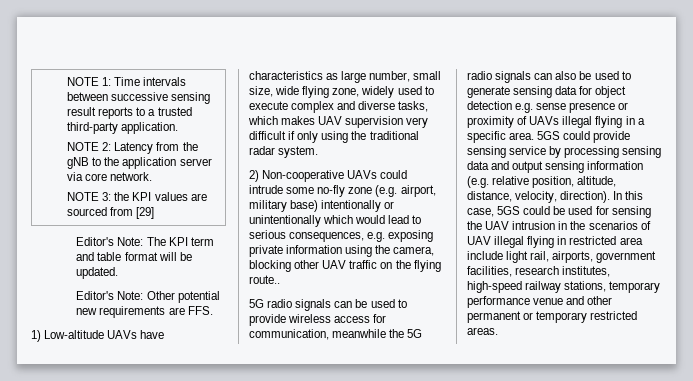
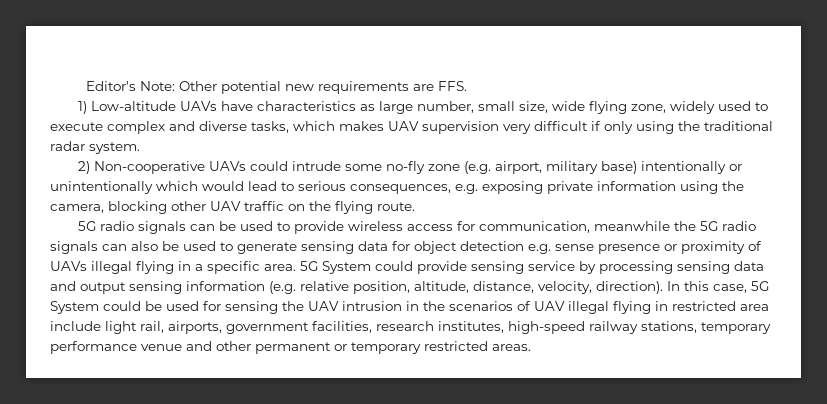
- NOTE 1: Time intervals between successive sensing result reports to a trusted third-party application.
- NOTE 2: Latency from the gNB to the application server via core network.
- NOTE 3: the KPI values are sourced from [29]
- Editor's Note: The KPI term and table format will be updated.
- 2) Non-cooperative UAVs could intrude some no-fly zone (e.g. airport, military base) intentionally or unintentionally which would lead to serious consequences, e.g. exposing private information using the camera, blocking other UAV traffic on the flying route..
+ 2) Non-cooperative UAVs could intrude some no-fly zone (e.g. airport, military base) intentionally or unintentionally which would lead to serious consequences, e.g. exposing private information using the camera, blocking other UAV traffic on the flying route.
- 5GS could provide sensing service by processing sensing data and output sensing information (e.g. relative position, altitude, distance, velocity, direction).
+ 5G System could provide sensing service by processing sensing data and output sensing information (e.g. relative position, altitude, distance, velocity, direction).
- In this case, 5GS could be used for sensing the UAV intrusion in the scenarios of UAV illegal flying in restricted area include light rail, airports, government facilities, research institutes, high-speed railway stations, temporary performance venue and other permanent or temporary restricted areas.
+ In this case, 5G System could be used for sensing the UAV intrusion in the scenarios of UAV illegal flying in restricted area include light rail, airports, government facilities, research institutes, high-speed railway stations, temporary performance venue and other permanent or temporary restricted areas.

